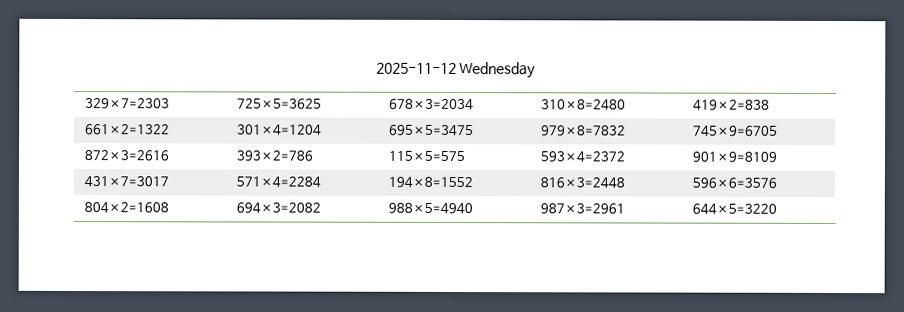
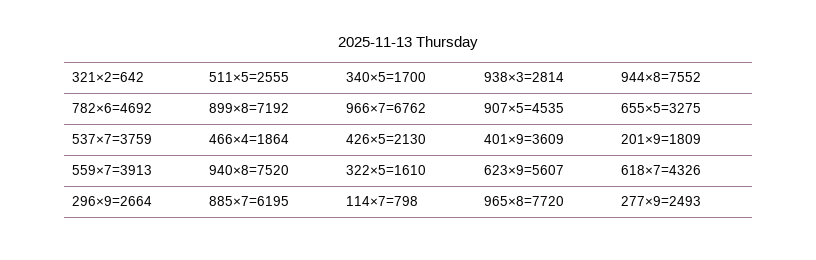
- 2025-11-12 Wednesday
- 329×7=2303 | 725×5=3625 | 678×3=2034 | 310×8=2480 | 419×2=838
- 661×2=1322 | 301×4=1204 | 695×5=3475 | 979×8=7832 | 745×9=6705
- 872×3=2616 | 393×2=786 | 115×5=575 | 593×4=2372 | 901×9=8109
- 431×7=3017 | 571×4=2284 | 194×8=1552 | 816×3=2448 | 596×6=3576
- 804×2=1608 | 694×3=2082 | 988×5=4940 | 987×3=2961 | 644×5=3220
+ 2025-11-13 Thursday
+ 321×2=642 | 511×5=2555 | 340×5=1700 | 938×3=2814 | 944×8=7552
+ 782×6=4692 | 899×8=7192 | 966×7=6762 | 907×5=4535 | 655×5=3275
+ 537×7=3759 | 466×4=1864 | 426×5=2130 | 401×9=3609 | 201×9=1809
+ 559×7=3913 | 940×8=7520 | 322×5=1610 | 623×9=5607 | 618×7=4326
+ 296×9=2664 | 885×7=6195 | 114×7=798 | 965×8=7720 | 277×9=2493

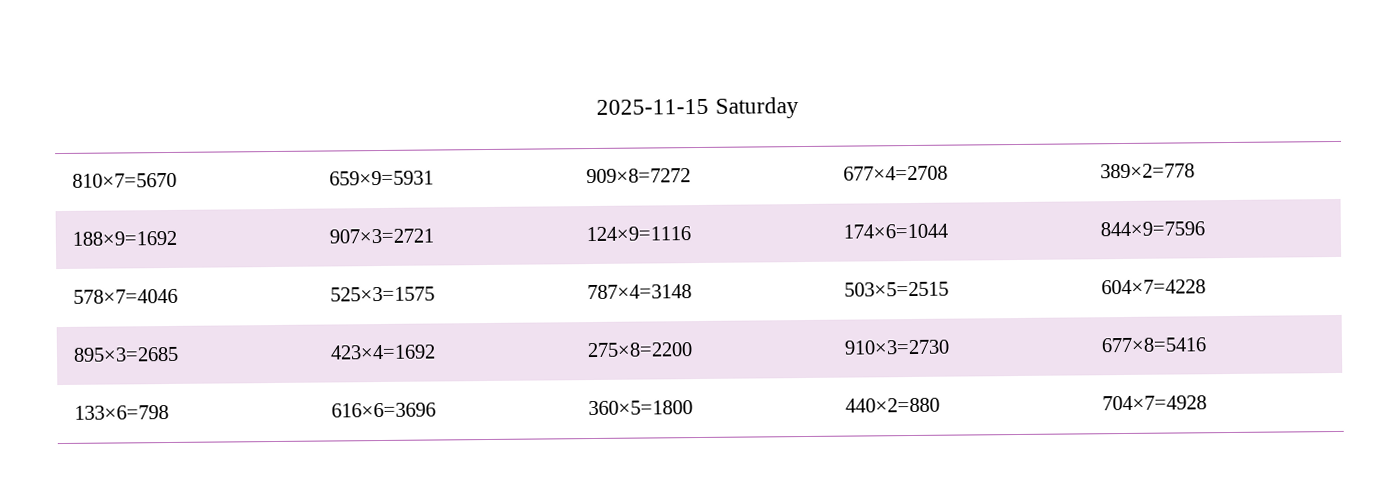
- 2025-11-13 Thursday
- 321×2=642 | 511×5=2555 | 340×5=1700 | 938×3=2814 | 944×8=7552
- 782×6=4692 | 899×8=7192 | 966×7=6762 | 907×5=4535 | 655×5=3275
- 537×7=3759 | 466×4=1864 | 426×5=2130 | 401×9=3609 | 201×9=1809
- 559×7=3913 | 940×8=7520 | 322×5=1610 | 623×9=5607 | 618×7=4326
- 296×9=2664 | 885×7=6195 | 114×7=798 | 965×8=7720 | 277×9=2493
+ 2025-11-15 Saturday
+ 810×7=5670 | 659×9=5931 | 909×8=7272 | 677×4=2708 | 389×2=778
+ 188×9=1692 | 907×3=2721 | 124×9=1116 | 174×6=1044 | 844×9=7596
+ 578×7=4046 | 525×3=1575 | 787×4=3148 | 503×5=2515 | 604×7=4228
+ 895×3=2685 | 423×4=1692 | 275×8=2200 | 910×3=2730 | 677×8=5416
+ 133×6=798 | 616×6=3696 | 360×5=1800 | 440×2=880 | 704×7=4928

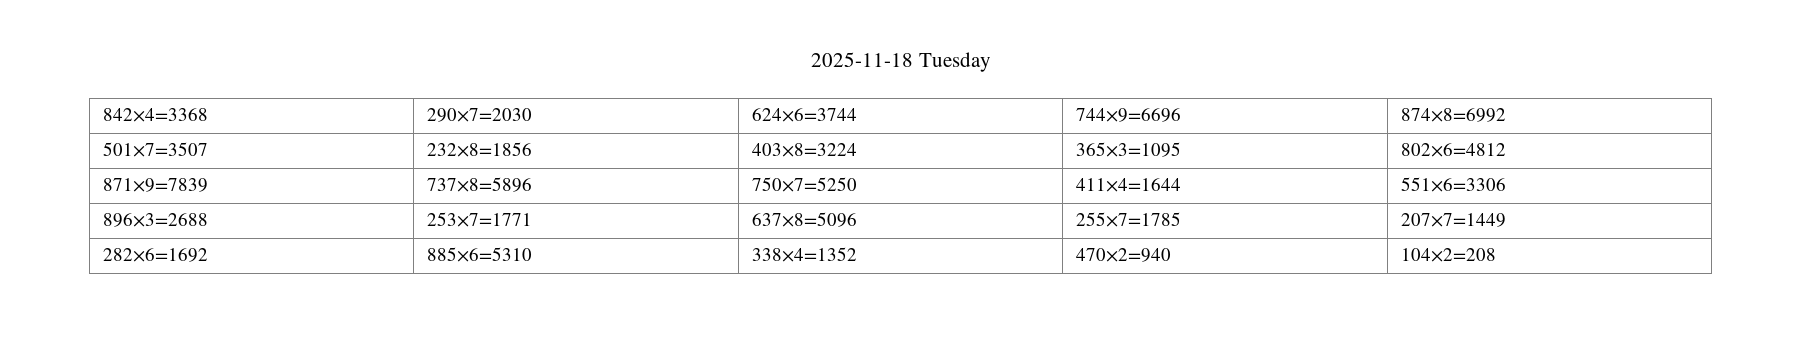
- 2025-11-15 Saturday
- 810×7=5670 | 659×9=5931 | 909×8=7272 | 677×4=2708 | 389×2=778
- 188×9=1692 | 907×3=2721 | 124×9=1116 | 174×6=1044 | 844×9=7596
- 578×7=4046 | 525×3=1575 | 787×4=3148 | 503×5=2515 | 604×7=4228
- 895×3=2685 | 423×4=1692 | 275×8=2200 | 910×3=2730 | 677×8=5416
- 133×6=798 | 616×6=3696 | 360×5=1800 | 440×2=880 | 704×7=4928
+ 2025-11-18 Tuesday
+ 842×4=3368 | 290×7=2030 | 624×6=3744 | 744×9=6696 | 874×8=6992
+ 501×7=3507 | 232×8=1856 | 403×8=3224 | 365×3=1095 | 802×6=4812
+ 871×9=7839 | 737×8=5896 | 750×7=5250 | 411×4=1644 | 551×6=3306
+ 896×3=2688 | 253×7=1771 | 637×8=5096 | 255×7=1785 | 207×7=1449
+ 282×6=1692 | 885×6=5310 | 338×4=1352 | 470×2=940 | 104×2=208

